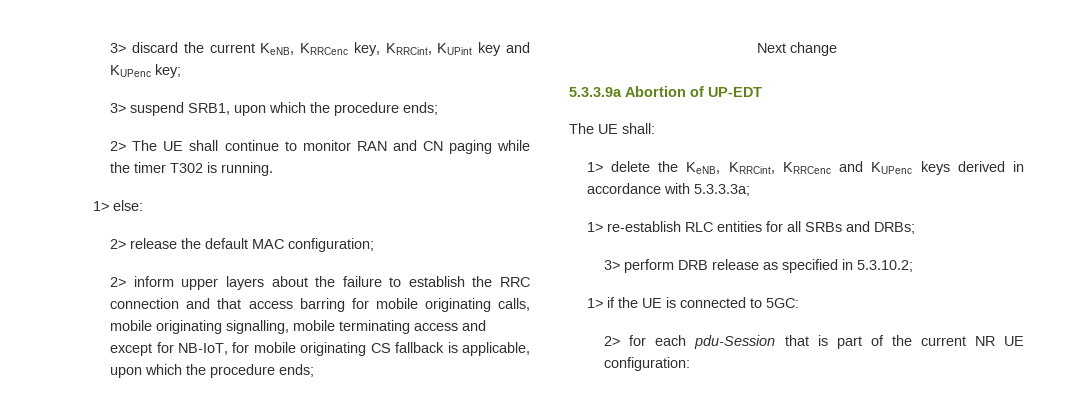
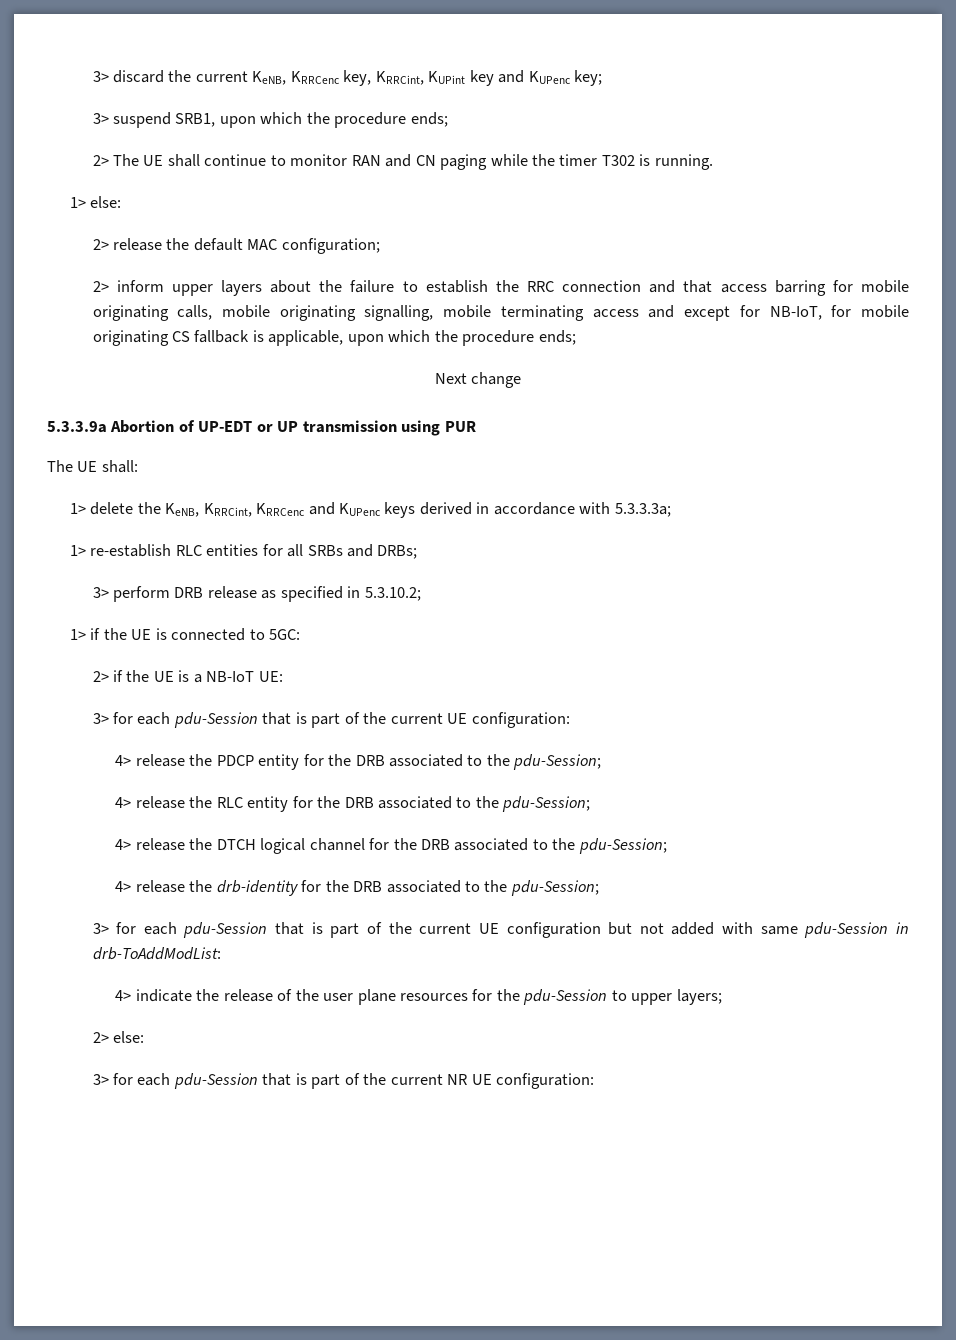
- 5.3.3.9a Abortion of UP-EDT
+ 5.3.3.9a Abortion of UP-EDT or UP transmission using PUR
- 2> for each pdu-Session that is part of the current NR UE configuration:
+ 2> if the UE is a NB-IoT UE:
+ 3> for each pdu-Session that is part of the current UE configuration:
+ 4> release the PDCP entity for the DRB associated to the pdu-Session;
+ 4> release the RLC entity for the DRB associated to the pdu-Session;
+ 4> release the DTCH logical channel for the DRB associated to the pdu-Session;
+ 4> release the drb-identity for the DRB associated to the pdu-Session;
+ 3> for each pdu-Session that is part of the current UE configuration but not added with same pdu-Session in drb-ToAddModList:
+ 4> indicate the release of the user plane resources for the pdu-Session to upper layers;
+ 2> else:
+ 3> for each pdu-Session that is part of the current NR UE configuration:

